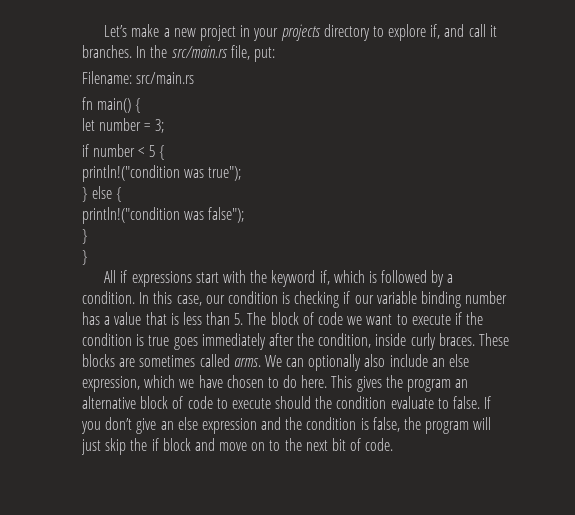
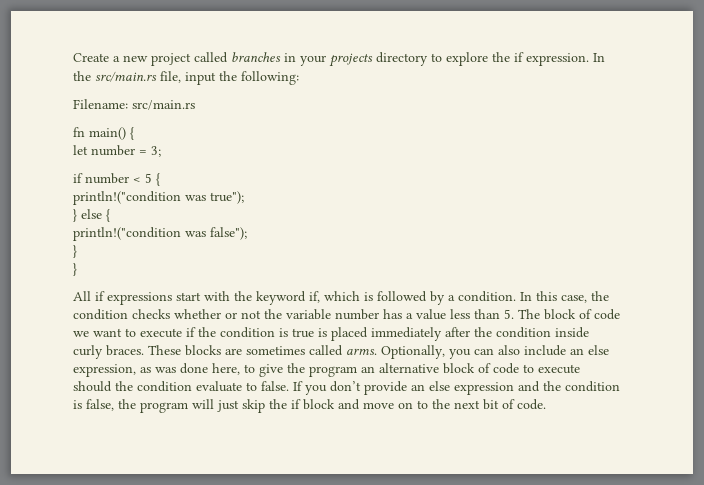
- Let’s make a new project in your projects directory to explore if, and call it branches.
+ Create a new project called branches in your projects directory to explore the if expression.
- In the src/main.rs file, put:
+ In the src/main.rs file, input the following:
- In this case, our condition is checking if our variable binding number has a value that is less than 5. The block of code we want to execute if the condition is true goes immediately after the condition, inside curly braces.
+ In this case, the condition checks whether or not the variable number has a value less than 5. The block of code we want to execute if the condition is true is placed immediately after the condition inside curly braces.
- We can optionally also include an else expression, which we have chosen to do here. This gives the program an alternative block of code to execute should the condition evaluate to false.
+ Optionally, you can also include an else expression, as was done here, to give the program an alternative block of code to execute should the condition evaluate to false.
- If you don’t give an else expression and the condition is false, the program will just skip the if block and move on to the next bit of code.
+ If you don’t provide an else expression and the condition is false, the program will just skip the if block and move on to the next bit of code.

